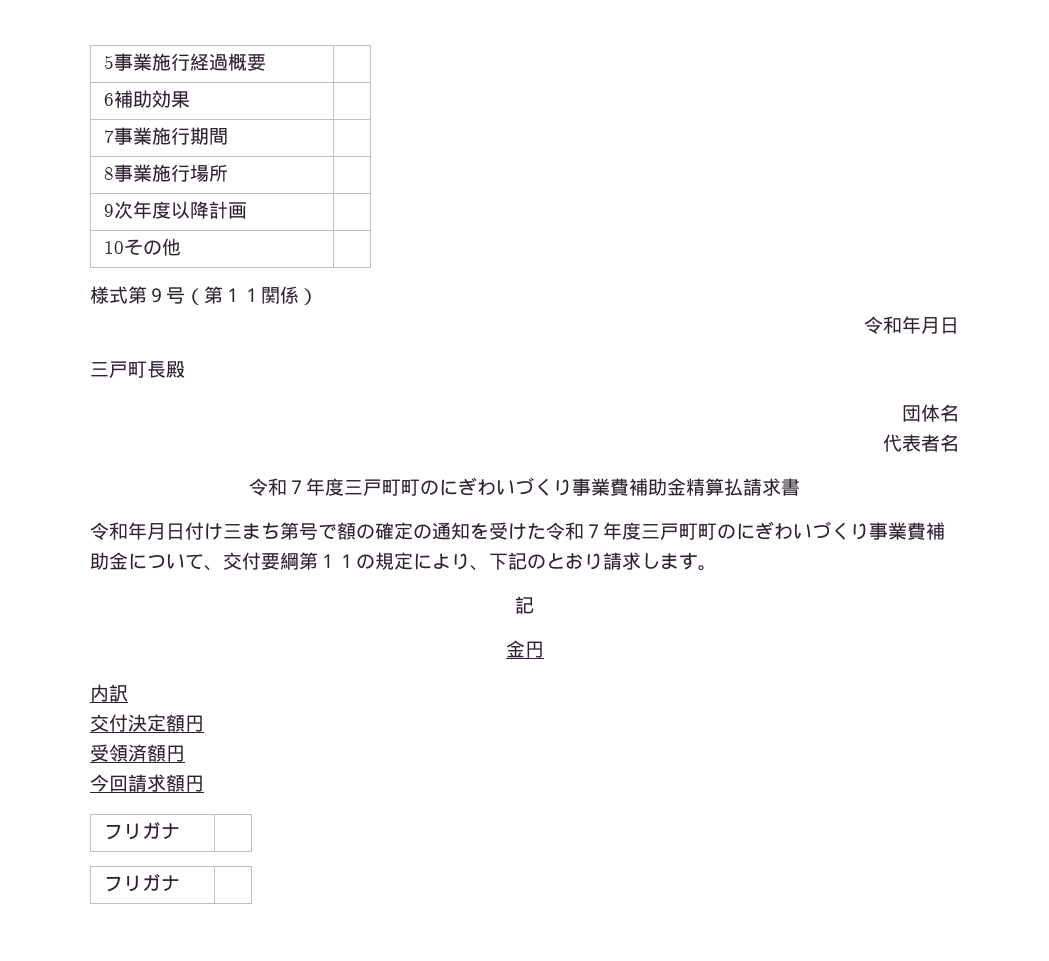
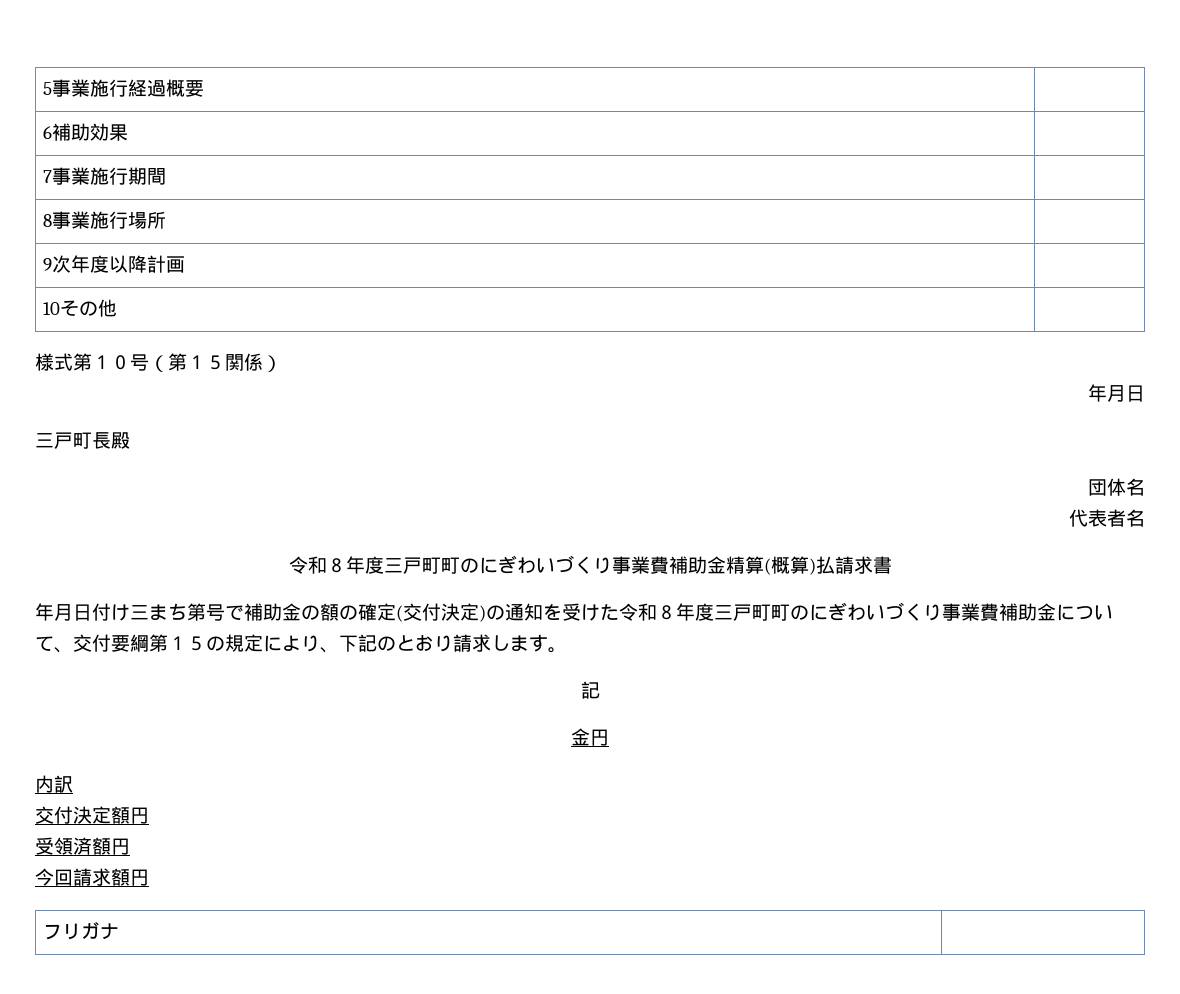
- 様式第９号（第１１関係）
- 令和年月日
+ 様式第１０号（第１５関係）
+ 年月日
- 令和７年度三戸町町のにぎわいづくり事業費補助金精算払請求書
+ 令和８年度三戸町町のにぎわいづくり事業費補助金精算(概算)払請求書
- 令和年月日付け三まち第号で額の確定の通知を受けた令和７年度三戸町町のにぎわいづくり事業費補助金について、交付要綱第１１の規定により、下記のとおり請求します。
+ 年月日付け三まち第号で補助金の額の確定(交付決定)の通知を受けた令和８年度三戸町町のにぎわいづくり事業費補助金について、交付要綱第１５の規定により、下記のとおり請求します。
  今回請求額円
- フリガナ |

